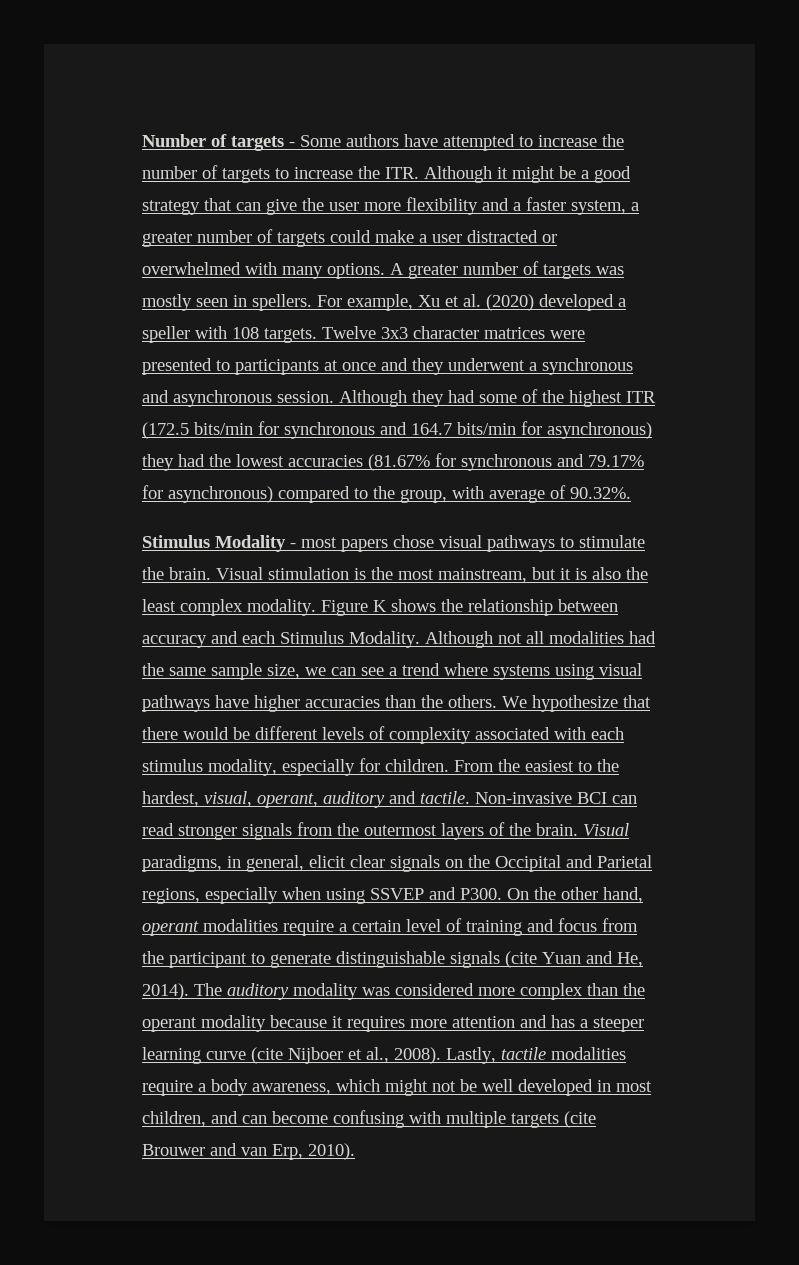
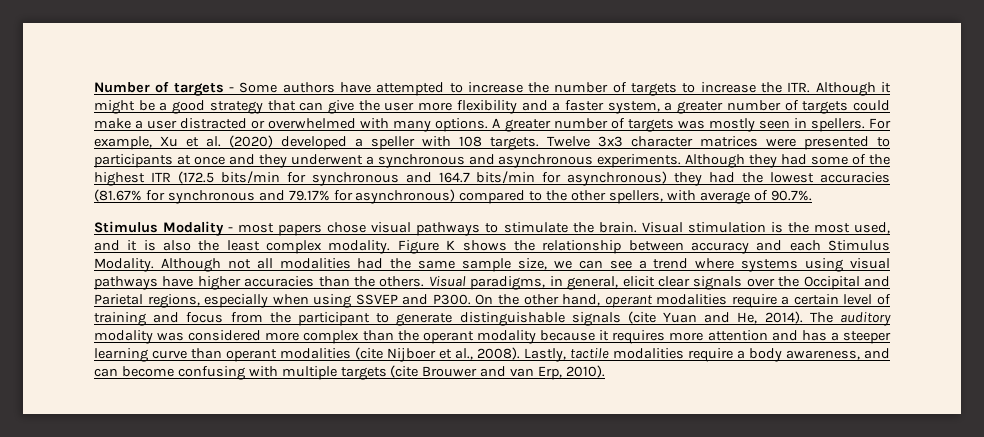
- Twelve 3x3 character matrices were presented to participants at once and they underwent a synchronous and asynchronous session.
+ Twelve 3x3 character matrices were presented to participants at once and they underwent a synchronous and asynchronous experiments.
- Although they had some of the highest ITR (172.5 bits/min for synchronous and 164.7 bits/min for asynchronous) they had the lowest accuracies (81.67% for synchronous and 79.17% for asynchronous) compared to the group, with average of 90.32%.
+ Although they had some of the highest ITR (172.5 bits/min for synchronous and 164.7 bits/min for asynchronous) they had the lowest accuracies (81.67% for synchronous and 79.17% for asynchronous) compared to the other spellers, with average of 90.7%.
- Visual stimulation is the most mainstream, but it is also the least complex modality.
+ Visual stimulation is the most used, and it is also the least complex modality.
- We hypothesize that there would be different levels of complexity associated with each stimulus modality, especially for children. From the easiest to the hardest, visual, operant, auditory and tactile. Non-invasive BCI can read stronger signals from the outermost layers of the brain.
- Visual paradigms, in general, elicit clear signals on the Occipital and Parietal regions, especially when using SSVEP and P300.
+ Visual paradigms, in general, elicit clear signals over the Occipital and Parietal regions, especially when using SSVEP and P300.
- The auditory modality was considered more complex than the operant modality because it requires more attention and has a steeper learning curve (cite Nijboer et al., 2008).
+ The auditory modality was considered more complex than the operant modality because it requires more attention and has a steeper learning curve than operant modalities (cite Nijboer et al., 2008).
- Lastly, tactile modalities require a body awareness, which might not be well developed in most children, and can become confusing with multiple targets (cite Brouwer and van Erp, 2010).
+ Lastly, tactile modalities require a body awareness, and can become confusing with multiple targets (cite Brouwer and van Erp, 2010).

